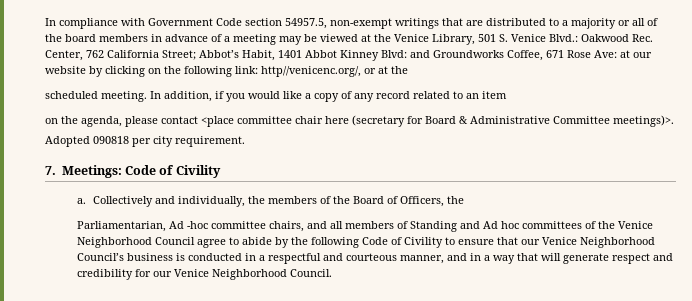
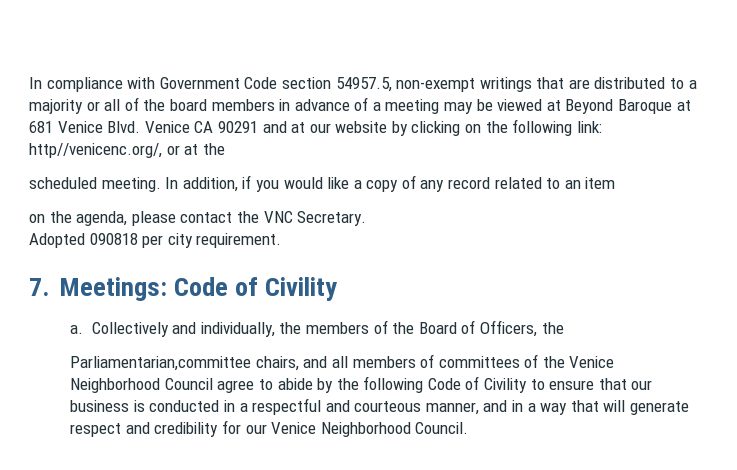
- In compliance with Government Code section 54957.5, non-exempt writings that are distributed to a majority or all of the board members in advance of a meeting may be viewed at the Venice Library, 501 S. Venice Blvd.: Oakwood Rec. Center, 762 California Street; Abbot’s Habit, 1401 Abbot Kinney Blvd: and Groundworks Coffee, 671 Rose Ave: at our website by clicking on the following link: http//venicenc.org/, or at the
+ In compliance with Government Code section 54957.5, non-exempt writings that are distributed to a majority or all of the board members in advance of a meeting may be viewed at Beyond Baroque at 681 Venice Blvd. Venice CA 90291 and at our website by clicking on the following link: http//venicenc.org/, or at the
- on the agenda, please contact <place committee chair here (secretary for Board & Administrative Committee meetings)>.
+ on the agenda, please contact the VNC Secretary.
- Parliamentarian, Ad -hoc committee chairs, and all members of Standing and Ad hoc committees of the Venice Neighborhood Council agree to abide by the following Code of Civility to ensure that our Venice Neighborhood Council’s business is conducted in a respectful and courteous manner, and in a way that will generate respect and credibility for our Venice Neighborhood Council.
+ Parliamentarian,committee chairs, and all members of committees of the Venice Neighborhood Council agree to abide by the following Code of Civility to ensure that our business is conducted in a respectful and courteous manner, and in a way that will generate respect and credibility for our Venice Neighborhood Council.

